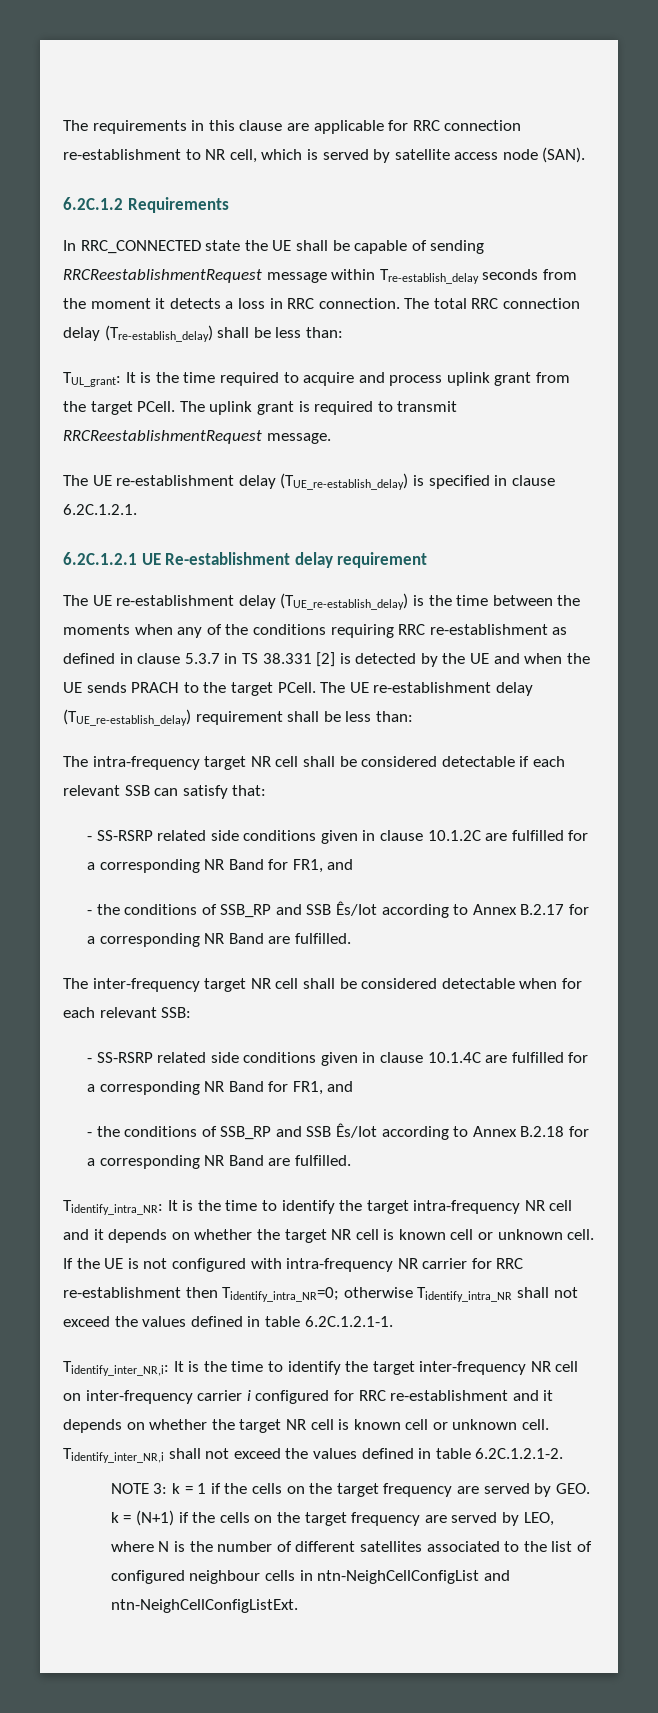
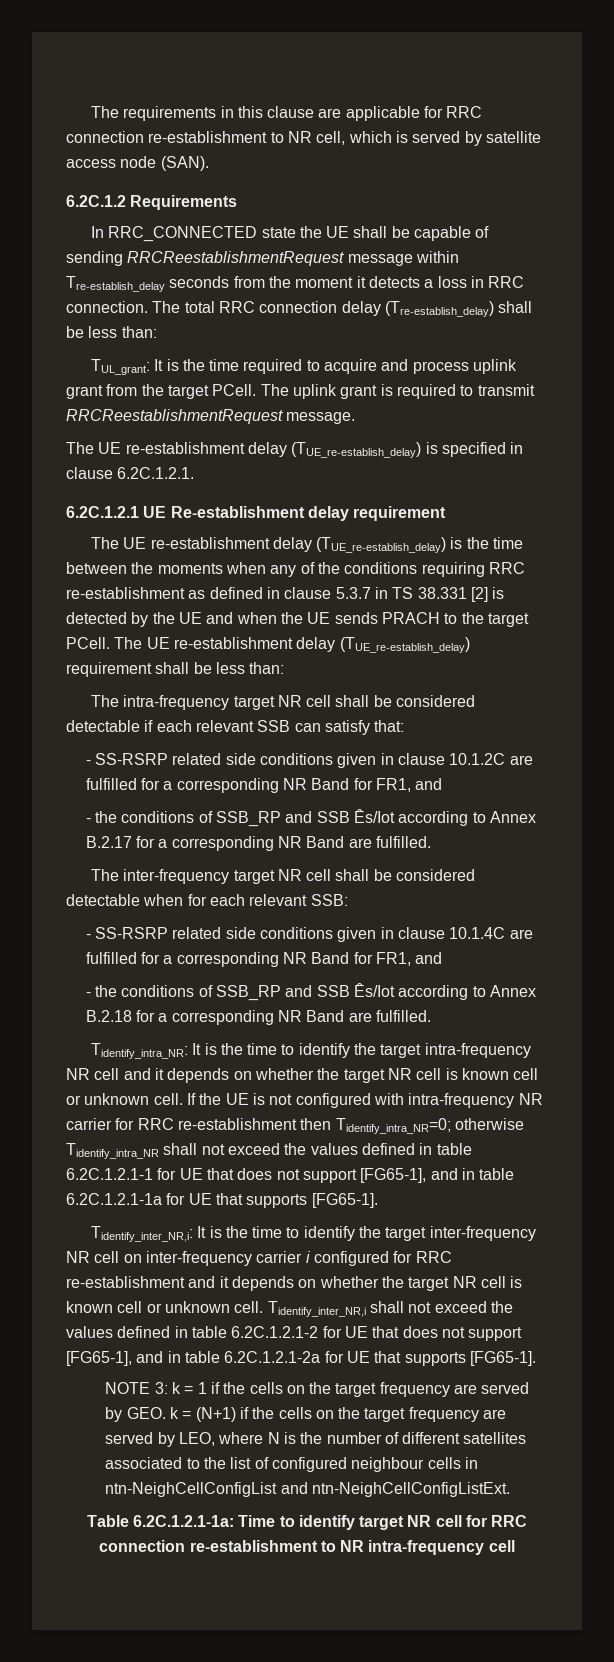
- If the UE is not configured with intra-frequency NR carrier for RRC re-establishment then Tidentify_intra_NR=0; otherwise Tidentify_intra_NR shall not exceed the values defined in table 6.2C.1.2.1-1.
+ If the UE is not configured with intra-frequency NR carrier for RRC re-establishment then Tidentify_intra_NR=0; otherwise Tidentify_intra_NR shall not exceed the values defined in table 6.2C.1.2.1-1 for UE that does not support [FG65-1], and in table 6.2C.1.2.1-1a for UE that supports [FG65-1].
- Tidentify_inter_NR,i shall not exceed the values defined in table 6.2C.1.2.1-2.
+ Tidentify_inter_NR,i shall not exceed the values defined in table 6.2C.1.2.1-2 for UE that does not support [FG65-1], and in table 6.2C.1.2.1-2a for UE that supports [FG65-1].
+ Table 6.2C.1.2.1-1a: Time to identify target NR cell for RRC connection re-establishment to NR intra-frequency cell

